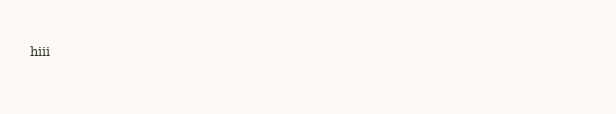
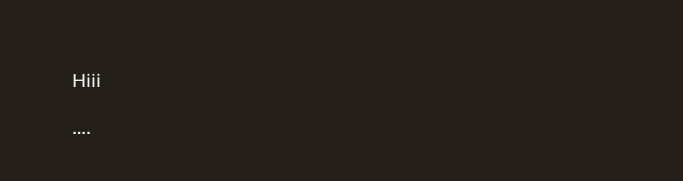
- hiii
+ Hiii
+ ….

